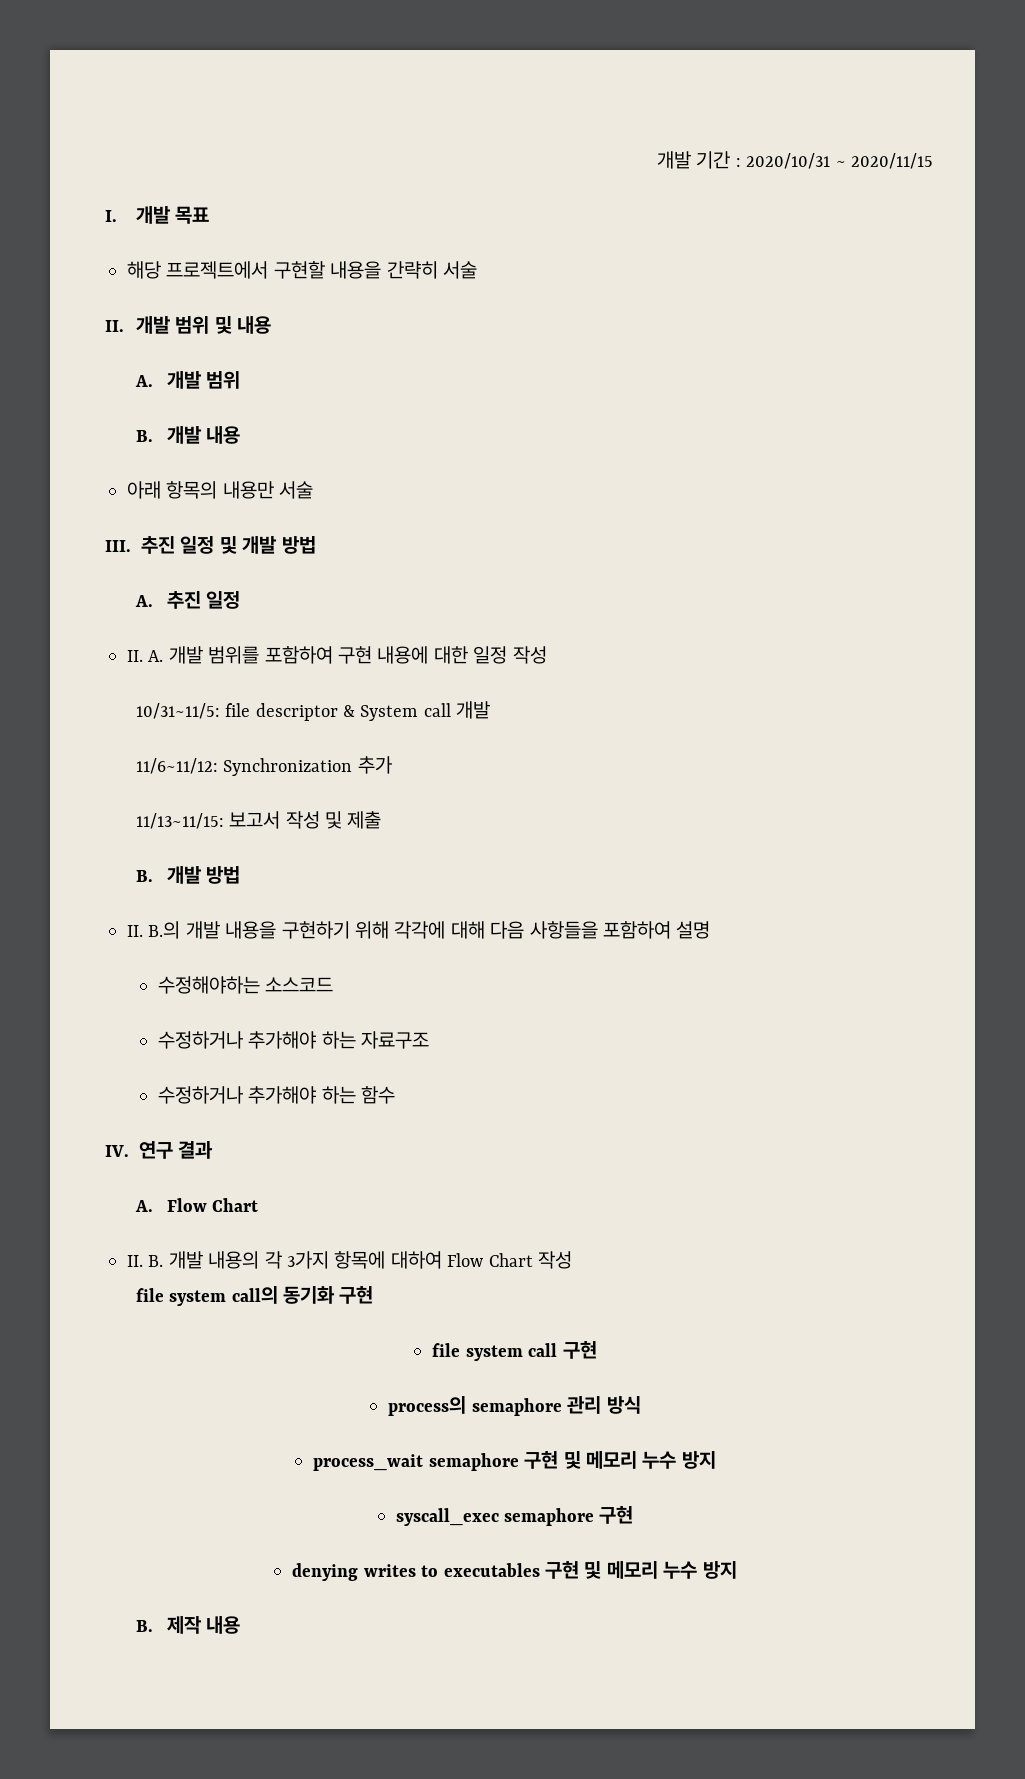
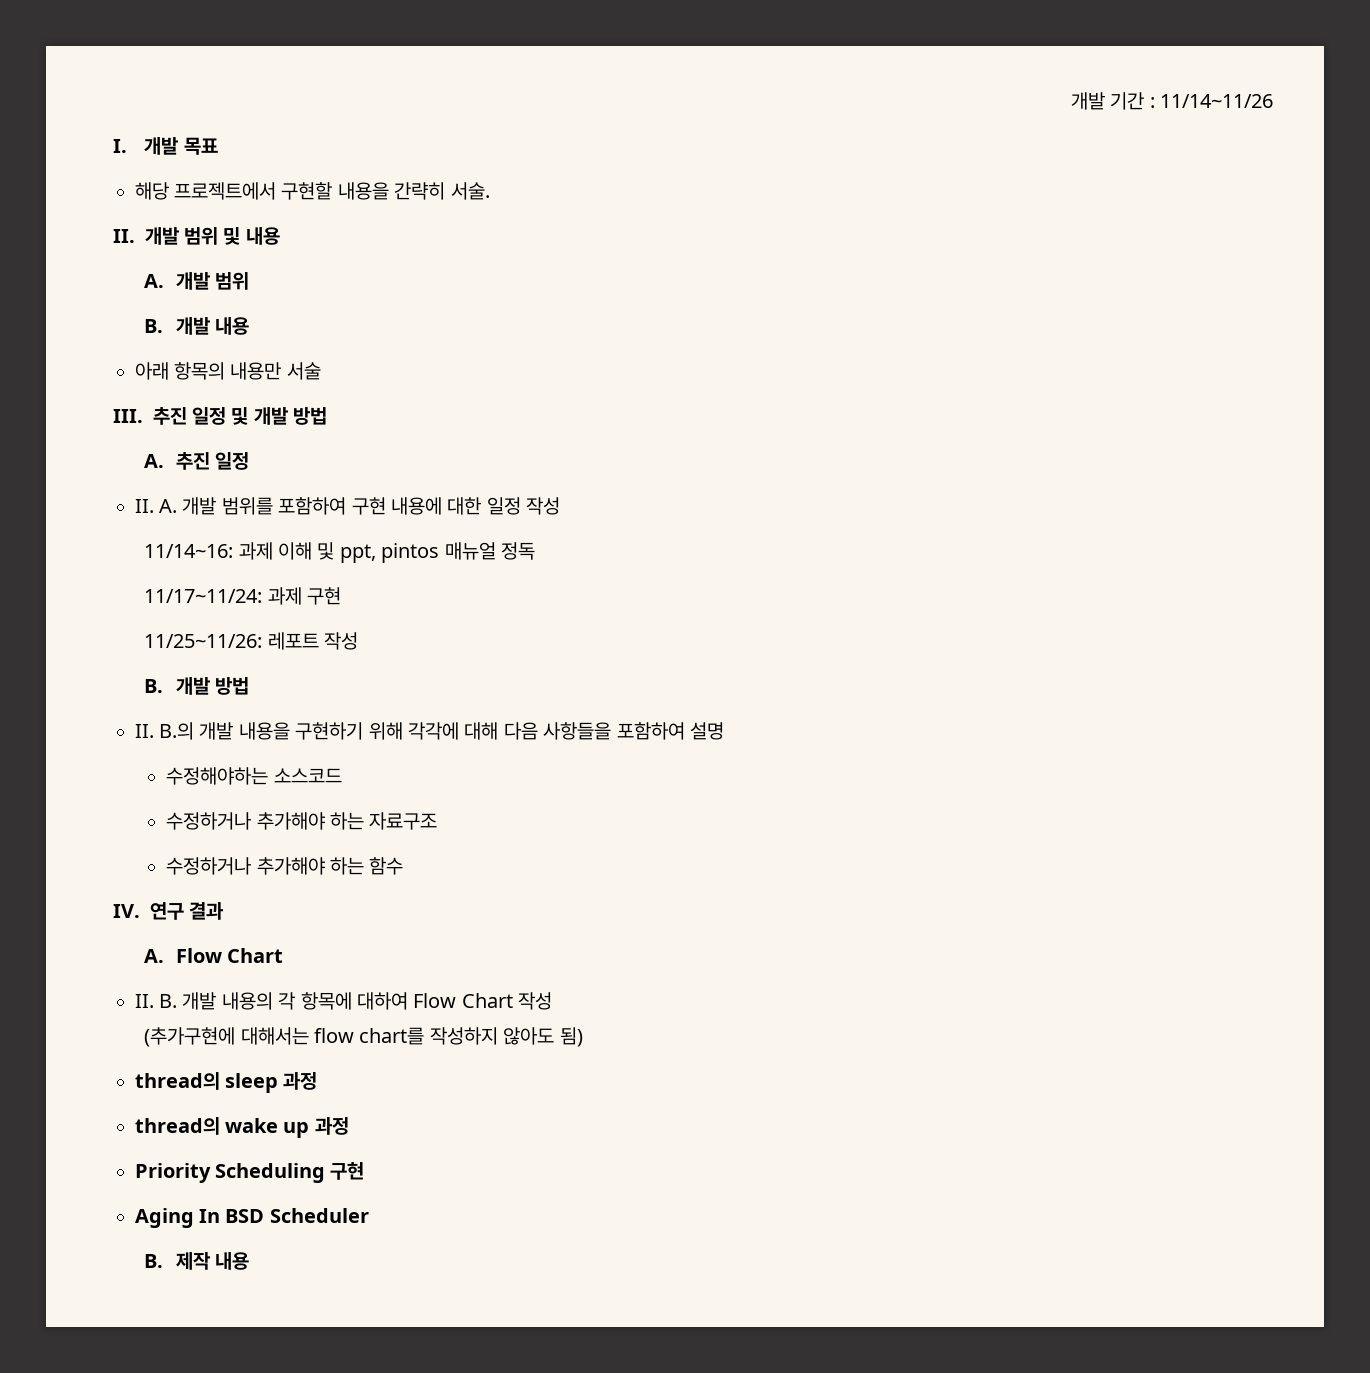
- 개발 기간 : 2020/10/31 ~ 2020/11/15
+ 개발 기간 : 11/14~11/26
- 해당 프로젝트에서 구현할 내용을 간략히 서술
+ 해당 프로젝트에서 구현할 내용을 간략히 서술.
- 10/31~11/5: file descriptor & System call 개발
- 11/6~11/12: Synchronization 추가
- 11/13~11/15: 보고서 작성 및 제출
+ 11/14~16: 과제 이해 및 ppt, pintos 매뉴얼 정독
+ 11/17~11/24: 과제 구현
+ 11/25~11/26: 레포트 작성
- II. B. 개발 내용의 각 3가지 항목에 대하여 Flow Chart 작성
+ II. B. 개발 내용의 각 항목에 대하여 Flow Chart 작성
- file system call의 동기화 구현
- file system call 구현
- process의 semaphore 관리 방식
- process_wait semaphore 구현 및 메모리 누수 방지
- syscall_exec semaphore 구현
- denying writes to executables 구현 및 메모리 누수 방지
+ (추가구현에 대해서는 flow chart를 작성하지 않아도 됨)
+ thread의 sleep 과정
+ thread의 wake up 과정
+ Priority Scheduling 구현
+ Aging In BSD Scheduler

